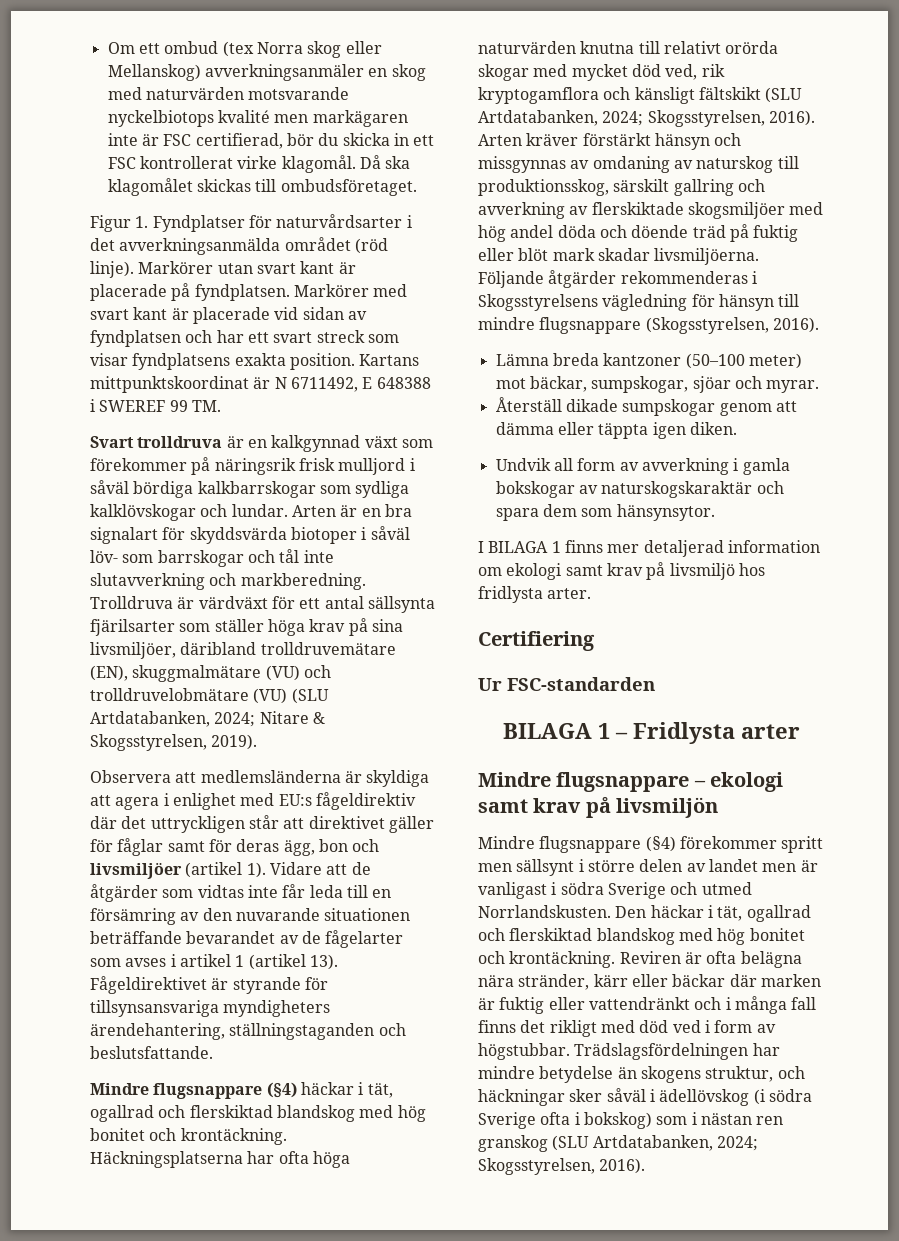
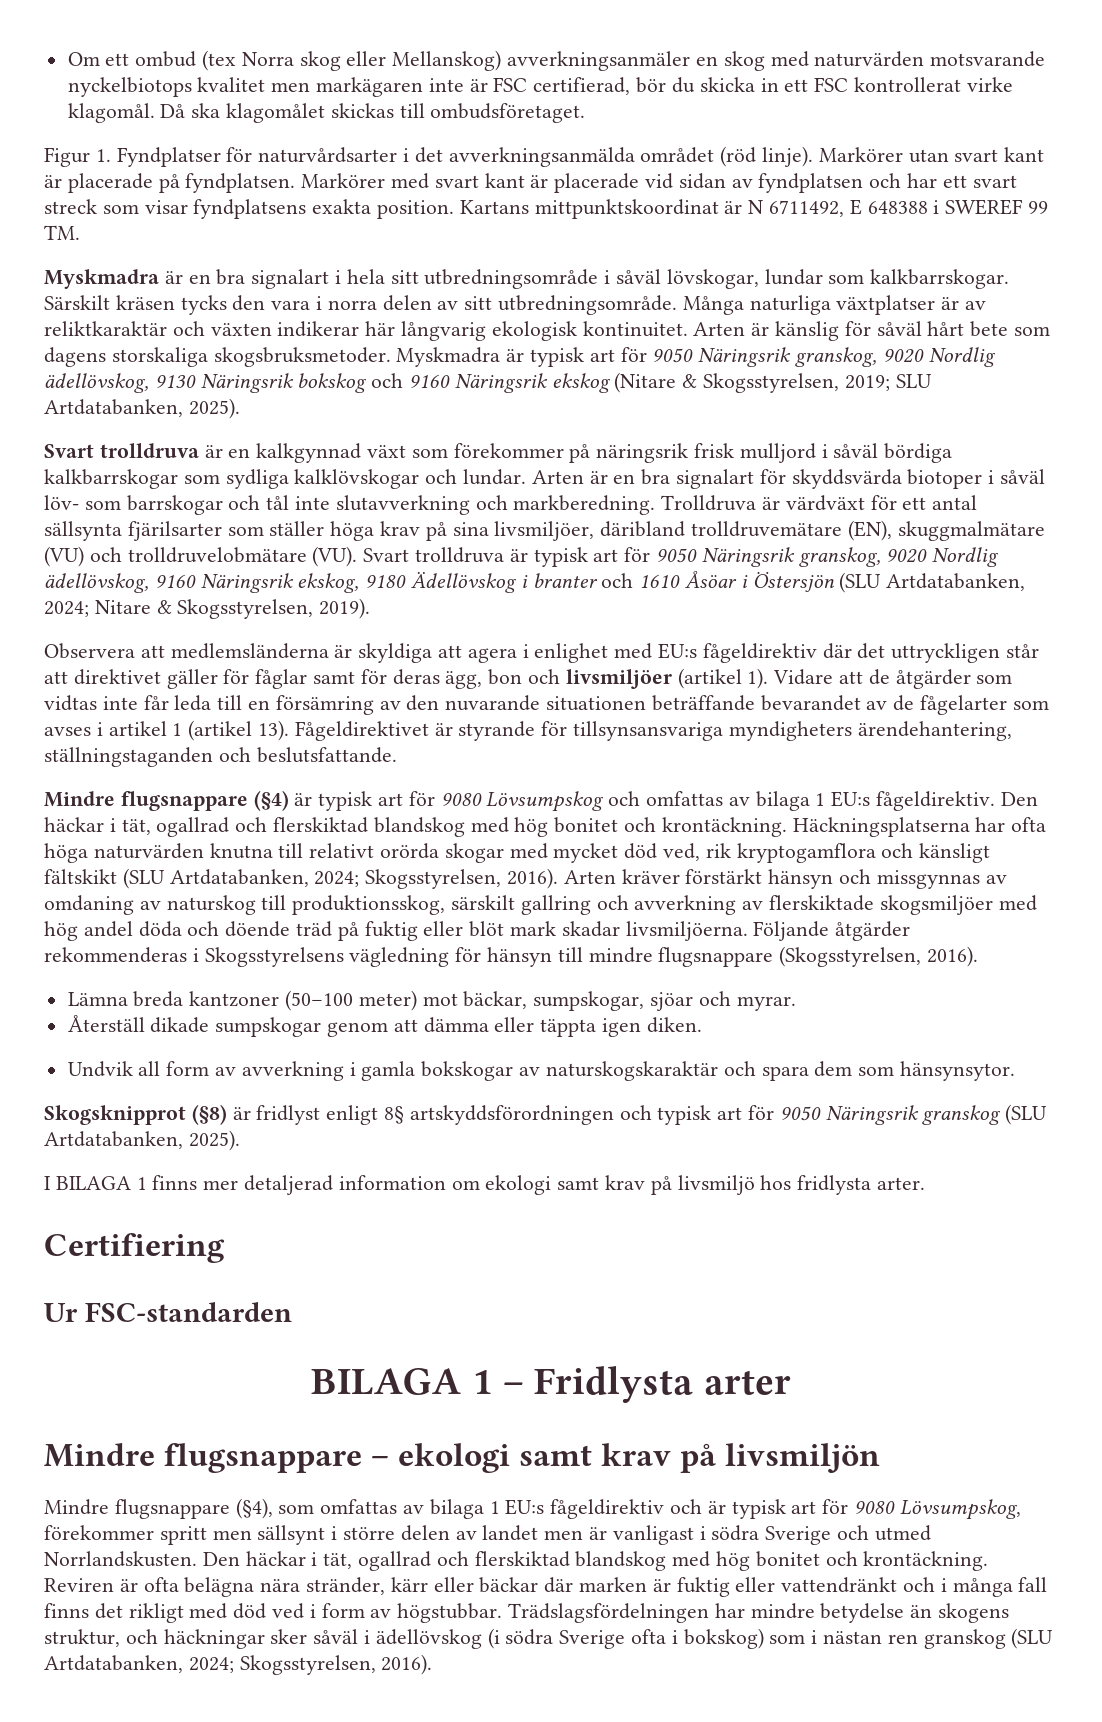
- Om ett ombud (tex Norra skog eller Mellanskog) avverkningsanmäler en skog med naturvärden motsvarande nyckelbiotops kvalité men markägaren inte är FSC certifierad, bör du skicka in ett FSC kontrollerat virke klagomål.
+ Om ett ombud (tex Norra skog eller Mellanskog) avverkningsanmäler en skog med naturvärden motsvarande nyckelbiotops kvalitet men markägaren inte är FSC certifierad, bör du skicka in ett FSC kontrollerat virke klagomål.
+ Myskmadra är en bra signalart i hela sitt utbredningsområde i såväl lövskogar, lundar som kalkbarrskogar. Särskilt kräsen tycks den vara i norra delen av sitt utbredningsområde. Många naturliga växtplatser är av reliktkaraktär och växten indikerar här långvarig ekologisk kontinuitet. Arten är känslig för såväl hårt bete som dagens storskaliga skogsbruksmetoder. Myskmadra är typisk art för 9050 Näringsrik granskog, 9020 Nordlig ädellövskog, 9130 Näringsrik bokskog och 9160 Näringsrik ekskog (Nitare & Skogsstyrelsen, 2019; SLU Artdatabanken, 2025).
- Trolldruva är värdväxt för ett antal sällsynta fjärilsarter som ställer höga krav på sina livsmiljöer, däribland trolldruvemätare (EN), skuggmalmätare (VU) och trolldruvelobmätare (VU) (SLU Artdatabanken, 2024; Nitare & Skogsstyrelsen, 2019).
+ Trolldruva är värdväxt för ett antal sällsynta fjärilsarter som ställer höga krav på sina livsmiljöer, däribland trolldruvemätare (EN), skuggmalmätare (VU) och trolldruvelobmätare (VU). Svart trolldruva är typisk art för 9050 Näringsrik granskog, 9020 Nordlig ädellövskog, 9160 Näringsrik ekskog, 9180 Ädellövskog i branter och 1610 Åsöar i Östersjön (SLU Artdatabanken, 2024; Nitare & Skogsstyrelsen, 2019).
- Mindre flugsnappare (§4) häckar i tät, ogallrad och flerskiktad blandskog med hög bonitet och krontäckning.
+ Mindre flugsnappare (§4) är typisk art för 9080 Lövsumpskog och omfattas av bilaga 1 EU:s fågeldirektiv. Den häckar i tät, ogallrad och flerskiktad blandskog med hög bonitet och krontäckning.
+ Skogsknipprot (§8) är fridlyst enligt 8§ artskyddsförordningen och typisk art för 9050 Näringsrik granskog (SLU Artdatabanken, 2025).
- Mindre flugsnappare (§4) förekommer spritt men sällsynt i större delen av landet men är vanligast i södra Sverige och utmed Norrlandskusten.
+ Mindre flugsnappare (§4), som omfattas av bilaga 1 EU:s fågeldirektiv och är typisk art för 9080 Lövsumpskog, förekommer spritt men sällsynt i större delen av landet men är vanligast i södra Sverige och utmed Norrlandskusten.

